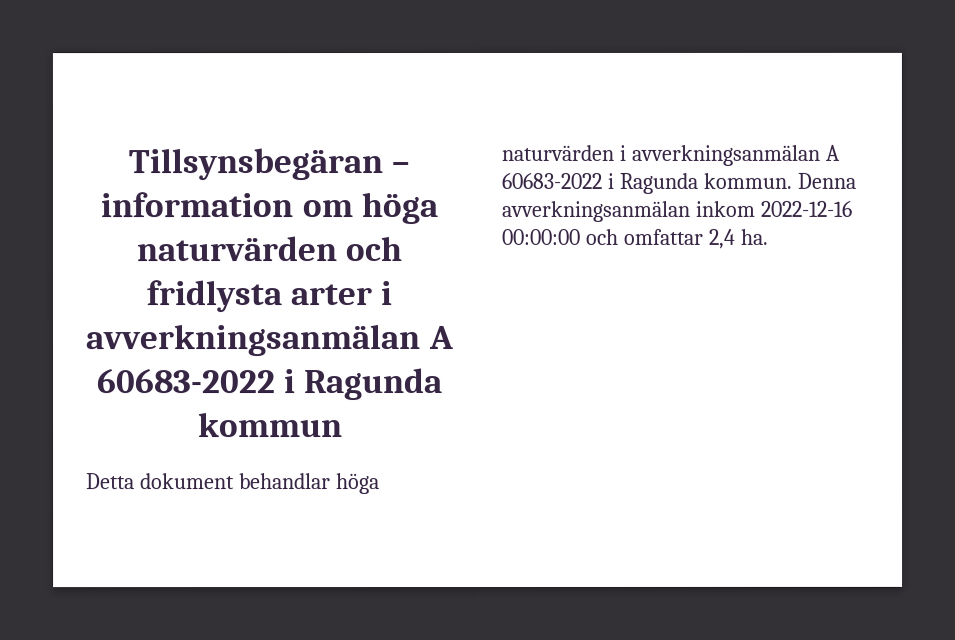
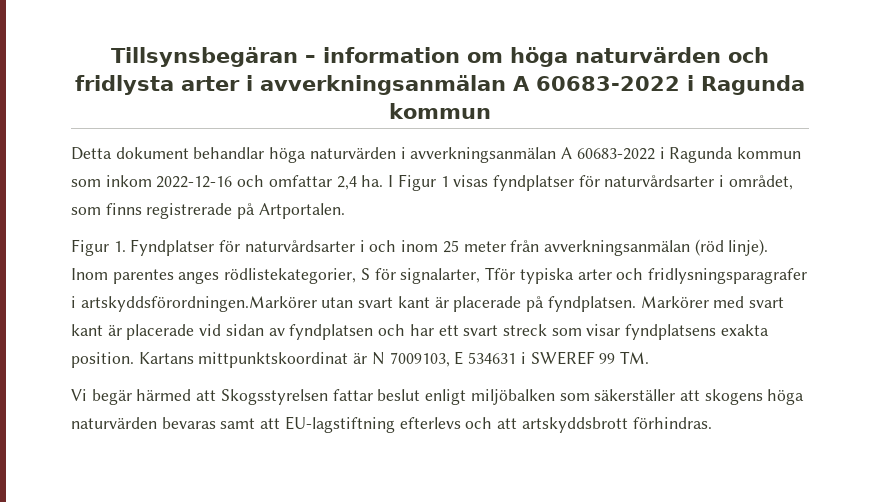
- Detta dokument behandlar höga naturvärden i avverkningsanmälan A 60683-2022 i Ragunda kommun. Denna avverkningsanmälan inkom 2022-12-16 00:00:00 och omfattar 2,4 ha.
+ Detta dokument behandlar höga naturvärden i avverkningsanmälan A 60683-2022 i Ragunda kommun som inkom 2022-12-16 och omfattar 2,4 ha.
+ I Figur 1 visas fyndplatser för naturvårdsarter i området, som finns registrerade på Artportalen.
+ Figur 1. Fyndplatser för naturvårdsarter i och inom 25 meter från avverkningsanmälan (röd linje). Inom parentes anges rödlistekategorier, S för signalarter, Tför typiska arter och fridlysningsparagrafer i artskyddsförordningen.Markörer utan svart kant är placerade på fyndplatsen. Markörer med svart kant är placerade vid sidan av fyndplatsen och har ett svart streck som visar fyndplatsens exakta position. Kartans mittpunktskoordinat är N 7009103, E 534631 i SWEREF 99 TM.
+ Vi begär härmed att Skogsstyrelsen fattar beslut enligt miljöbalken som säkerställer att skogens höga naturvärden bevaras samt att EU-lagstiftning efterlevs och att artskyddsbrott förhindras.

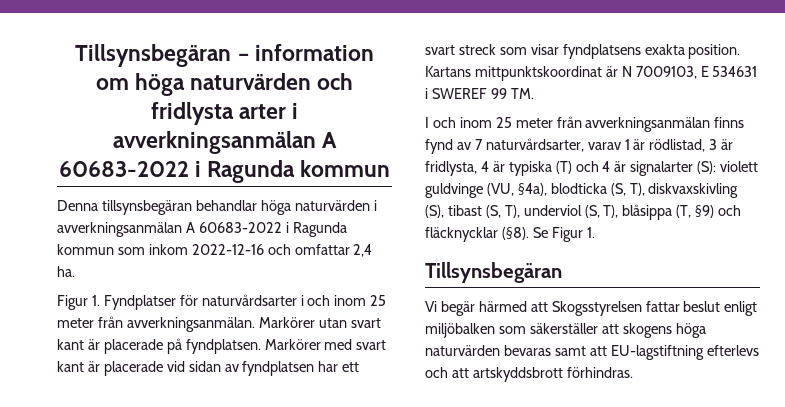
- Detta dokument behandlar höga naturvärden i avverkningsanmälan A 60683-2022 i Ragunda kommun som inkom 2022-12-16 och omfattar 2,4 ha. I Figur 1 visas fyndplatser för naturvårdsarter i området, som finns registrerade på Artportalen.
+ Denna tillsynsbegäran behandlar höga naturvärden i avverkningsanmälan A 60683-2022 i Ragunda kommun som inkom 2022-12-16 och omfattar 2,4 ha.
- Figur 1. Fyndplatser för naturvårdsarter i och inom 25 meter från avverkningsanmälan (röd linje). Inom parentes anges rödlistekategorier, S för signalarter, Tför typiska arter och fridlysningsparagrafer i artskyddsförordningen.Markörer utan svart kant är placerade på fyndplatsen.
+ Figur 1. Fyndplatser för naturvårdsarter i och inom 25 meter från avverkningsanmälan. Markörer utan svart kant är placerade på fyndplatsen.
- Markörer med svart kant är placerade vid sidan av fyndplatsen och har ett svart streck som visar fyndplatsens exakta position.
+ Markörer med svart kant är placerade vid sidan av fyndplatsen har ett svart streck som visar fyndplatsens exakta position.
+ I och inom 25 meter från avverkningsanmälan finns fynd av 7 naturvårdsarter, varav 1 är rödlistad, 3 är fridlysta, 4 är typiska (T) och 4 är signalarter (S): violett guldvinge (VU, §4a), blodticka (S, T), diskvaxskivling (S), tibast (S, T), underviol (S, T), blåsippa (T, §9) och fläcknycklar (§8). Se Figur 1.
+ Tillsynsbegäran

